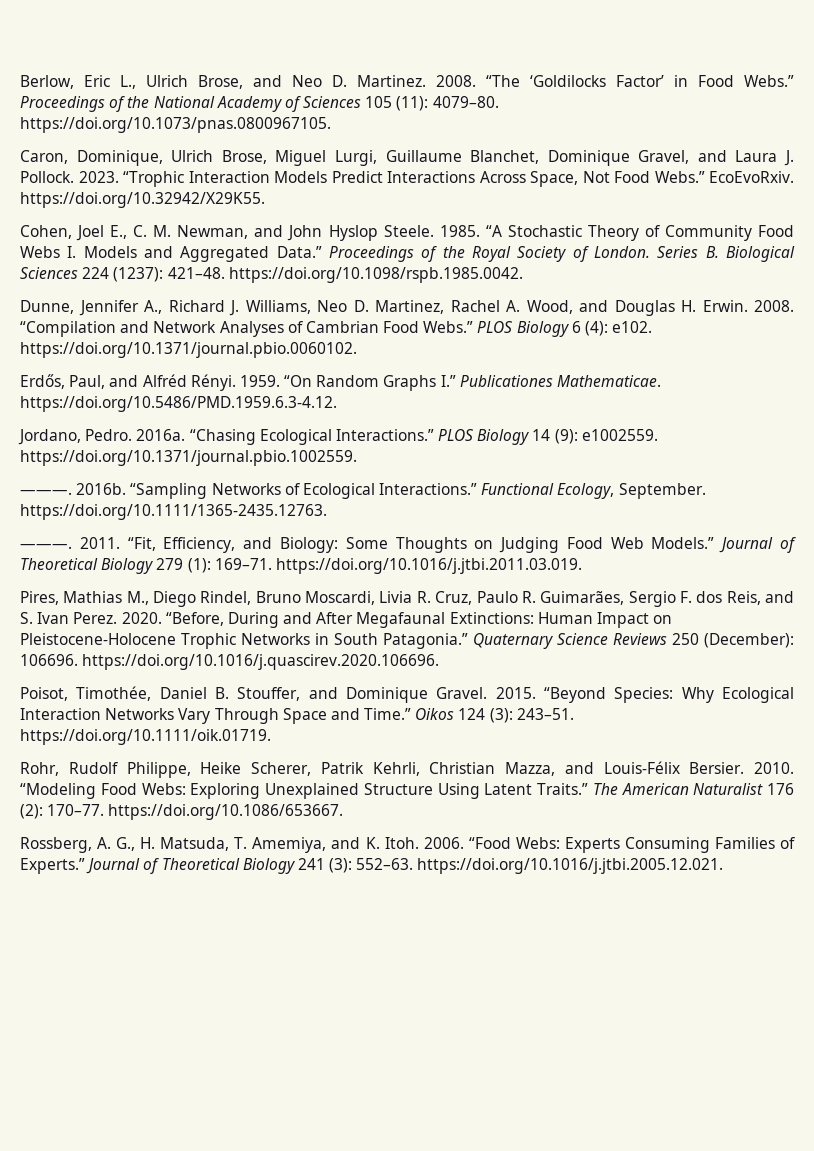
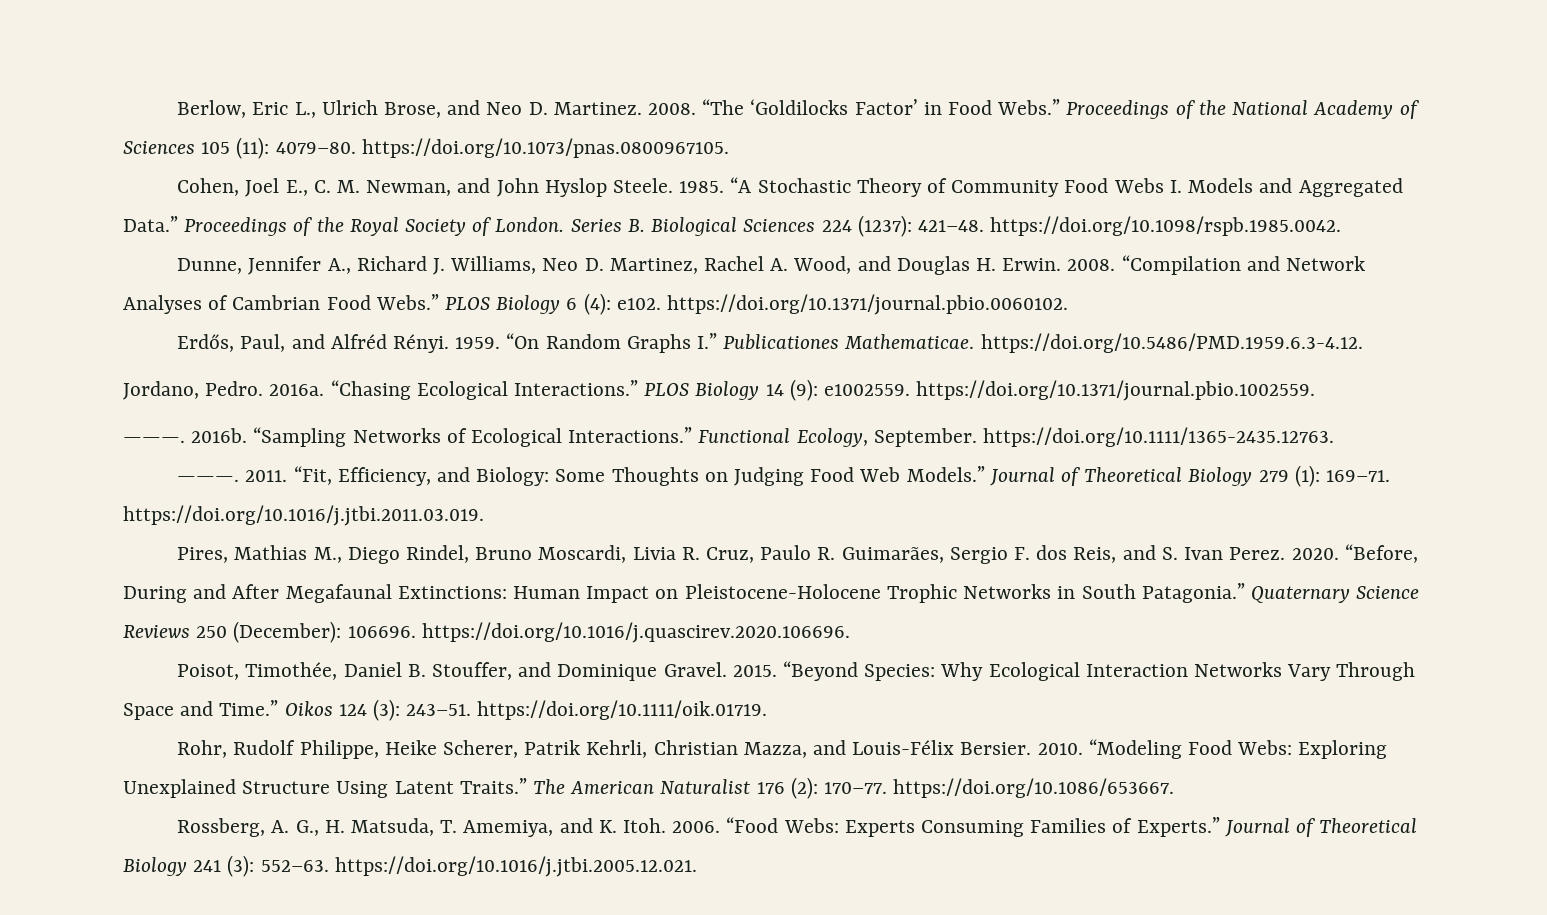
- Caron, Dominique, Ulrich Brose, Miguel Lurgi, Guillaume Blanchet, Dominique Gravel, and Laura J. Pollock. 2023. “Trophic Interaction Models Predict Interactions Across Space, Not Food Webs.” EcoEvoRxiv. https://doi.org/10.32942/X29K55.

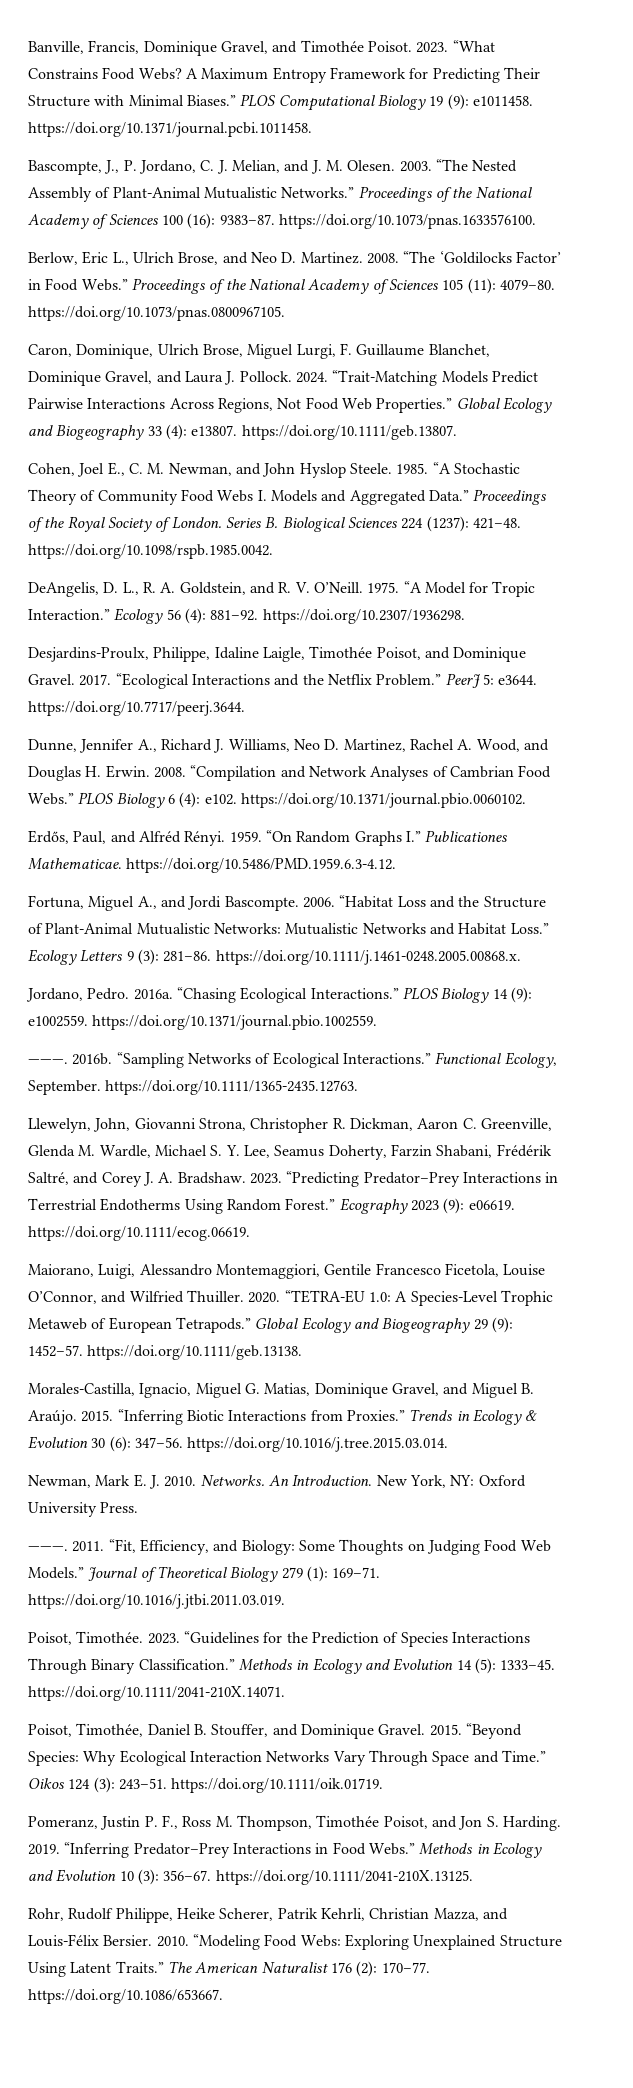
+ Banville, Francis, Dominique Gravel, and Timothée Poisot. 2023. “What Constrains Food Webs? A Maximum Entropy Framework for Predicting Their Structure with Minimal Biases.” PLOS Computational Biology 19 (9): e1011458. https://doi.org/10.1371/journal.pcbi.1011458.
+ Bascompte, J., P. Jordano, C. J. Melian, and J. M. Olesen. 2003. “The Nested Assembly of Plant-Animal Mutualistic Networks.” Proceedings of the National Academy of Sciences 100 (16): 9383–87. https://doi.org/10.1073/pnas.1633576100.
+ Caron, Dominique, Ulrich Brose, Miguel Lurgi, F. Guillaume Blanchet, Dominique Gravel, and Laura J. Pollock. 2024. “Trait-Matching Models Predict Pairwise Interactions Across Regions, Not Food Web Properties.” Global Ecology and Biogeography 33 (4): e13807. https://doi.org/10.1111/geb.13807.
+ DeAngelis, D. L., R. A. Goldstein, and R. V. O’Neill. 1975. “A Model for Tropic Interaction.” Ecology 56 (4): 881–92. https://doi.org/10.2307/1936298.
+ Desjardins-Proulx, Philippe, Idaline Laigle, Timothée Poisot, and Dominique Gravel. 2017. “Ecological Interactions and the Netflix Problem.” PeerJ 5: e3644. https://doi.org/10.7717/peerj.3644.
+ Fortuna, Miguel A., and Jordi Bascompte. 2006. “Habitat Loss and the Structure of Plant-Animal Mutualistic Networks: Mutualistic Networks and Habitat Loss.” Ecology Letters 9 (3): 281–86. https://doi.org/10.1111/j.1461-0248.2005.00868.x.
+ Llewelyn, John, Giovanni Strona, Christopher R. Dickman, Aaron C. Greenville, Glenda M. Wardle, Michael S. Y. Lee, Seamus Doherty, Farzin Shabani, Frédérik Saltré, and Corey J. A. Bradshaw. 2023. “Predicting Predator–Prey Interactions in Terrestrial Endotherms Using Random Forest.” Ecography 2023 (9): e06619. https://doi.org/10.1111/ecog.06619.
+ Maiorano, Luigi, Alessandro Montemaggiori, Gentile Francesco Ficetola, Louise O’Connor, and Wilfried Thuiller. 2020. “TETRA-EU 1.0: A Species-Level Trophic Metaweb of European Tetrapods.” Global Ecology and Biogeography 29 (9): 1452–57. https://doi.org/10.1111/geb.13138.
+ Morales-Castilla, Ignacio, Miguel G. Matias, Dominique Gravel, and Miguel B. Araújo. 2015. “Inferring Biotic Interactions from Proxies.” Trends in Ecology & Evolution 30 (6): 347–56. https://doi.org/10.1016/j.tree.2015.03.014.
+ Newman, Mark E. J. 2010. Networks. An Introduction. New York, NY: Oxford University Press.
- Pires, Mathias M., Diego Rindel, Bruno Moscardi, Livia R. Cruz, Paulo R. Guimarães, Sergio F. dos Reis, and S. Ivan Perez. 2020. “Before, During and After Megafaunal Extinctions: Human Impact on Pleistocene-Holocene Trophic Networks in South Patagonia.” Quaternary Science Reviews 250 (December): 106696. https://doi.org/10.1016/j.quascirev.2020.106696.
+ Poisot, Timothée. 2023. “Guidelines for the Prediction of Species Interactions Through Binary Classification.” Methods in Ecology and Evolution 14 (5): 1333–45. https://doi.org/10.1111/2041-210X.14071.
+ Pomeranz, Justin P. F., Ross M. Thompson, Timothée Poisot, and Jon S. Harding. 2019. “Inferring Predator–Prey Interactions in Food Webs.” Methods in Ecology and Evolution 10 (3): 356–67. https://doi.org/10.1111/2041-210X.13125.
- Rossberg, A. G., H. Matsuda, T. Amemiya, and K. Itoh. 2006. “Food Webs: Experts Consuming Families of Experts.” Journal of Theoretical Biology 241 (3): 552–63. https://doi.org/10.1016/j.jtbi.2005.12.021.

